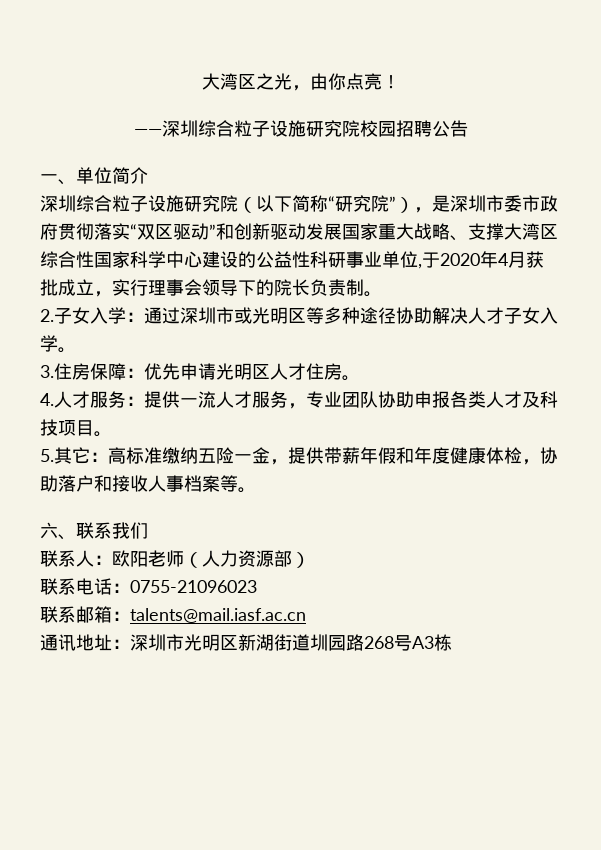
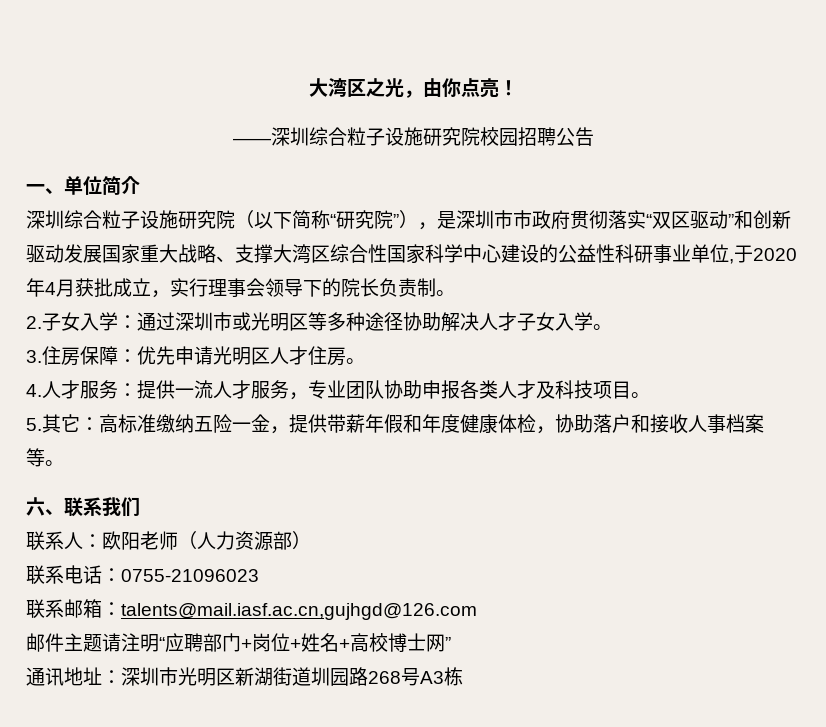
- 深圳综合粒子设施研究院（以下简称“研究院”），是深圳市委市政府贯彻落实“双区驱动”和创新驱动发展国家重大战略、支撑大湾区综合性国家科学中心建设的公益性科研事业单位,于2020年4月获批成立，实行理事会领导下的院长负责制。
+ 深圳综合粒子设施研究院（以下简称“研究院”），是深圳市市政府贯彻落实“双区驱动”和创新驱动发展国家重大战略、支撑大湾区综合性国家科学中心建设的公益性科研事业单位,于2020年4月获批成立，实行理事会领导下的院长负责制。
- 联系邮箱：talents@mail.iasf.ac.cn
+ 联系邮箱：talents@mail.iasf.ac.cn,gujhgd@126.com
+ 邮件主题请注明“应聘部门+岗位+姓名+高校博士网”

